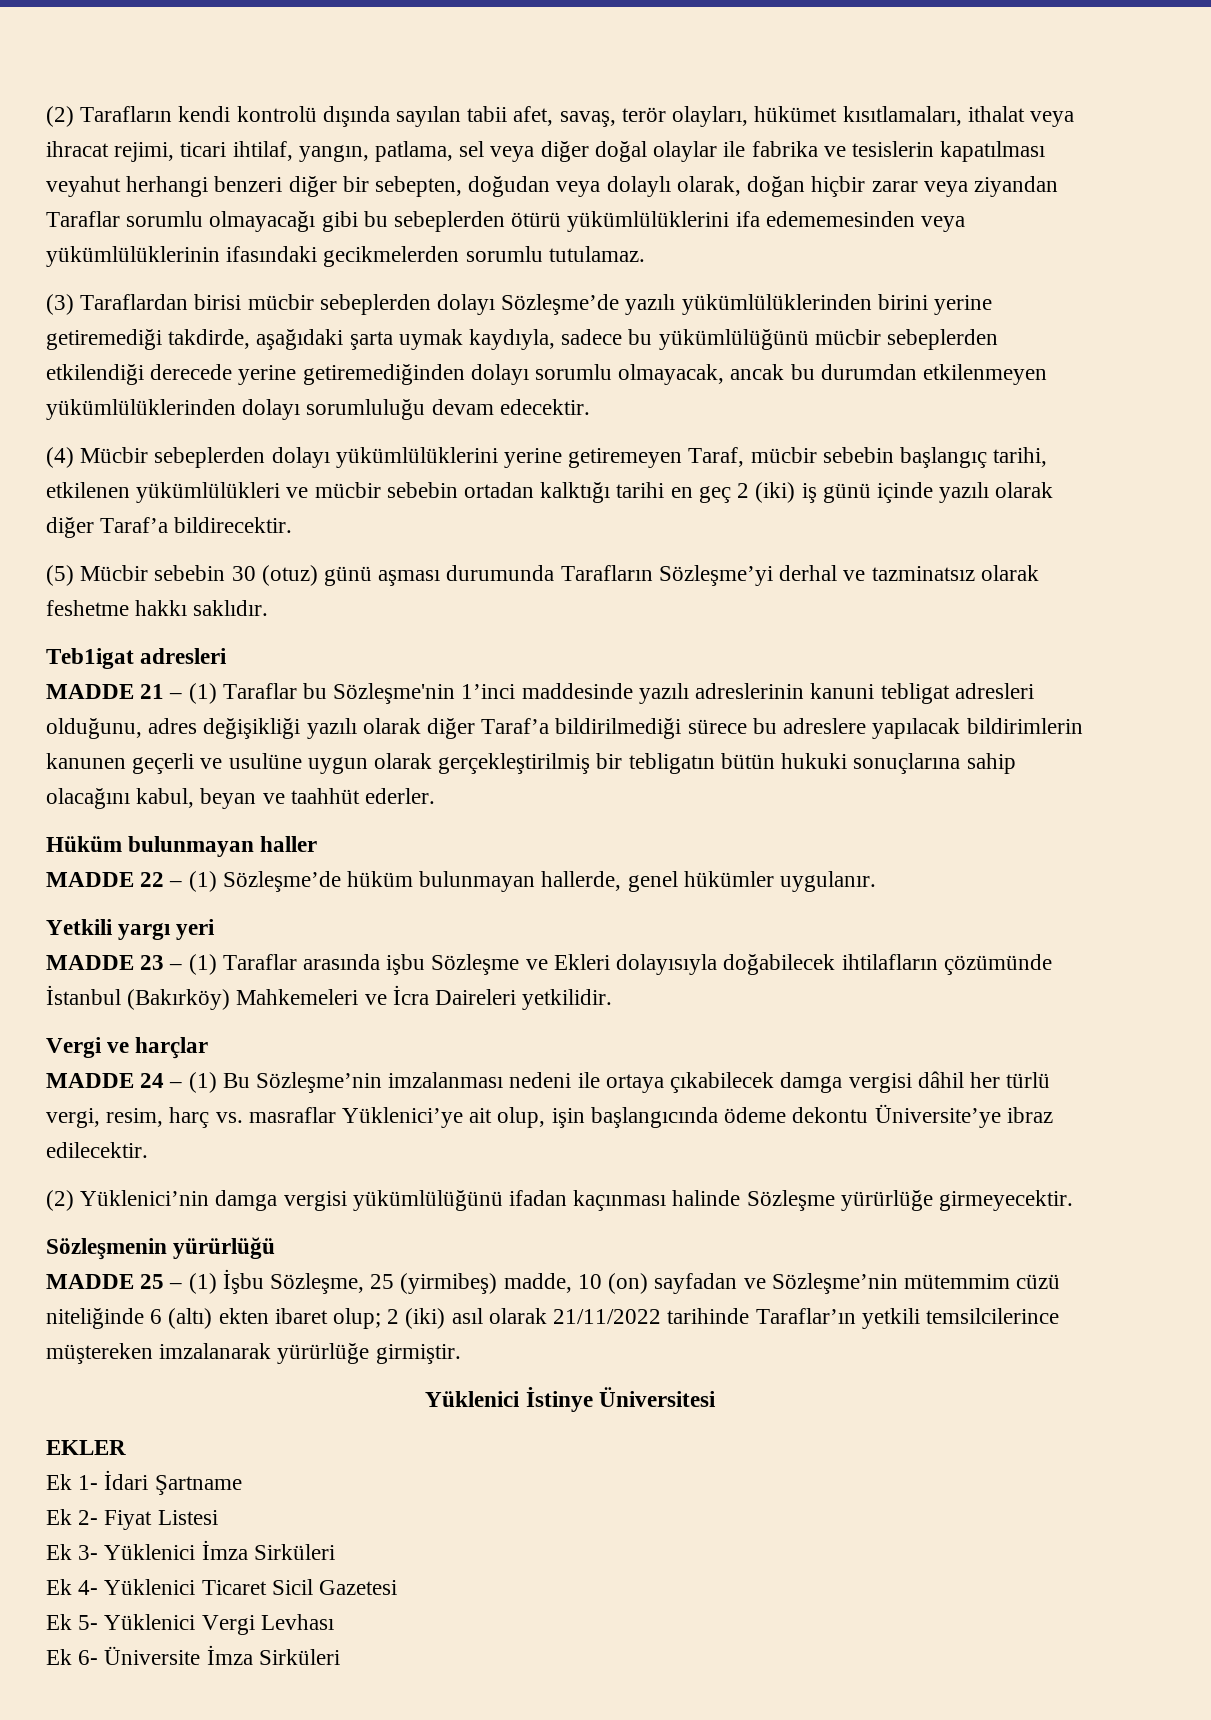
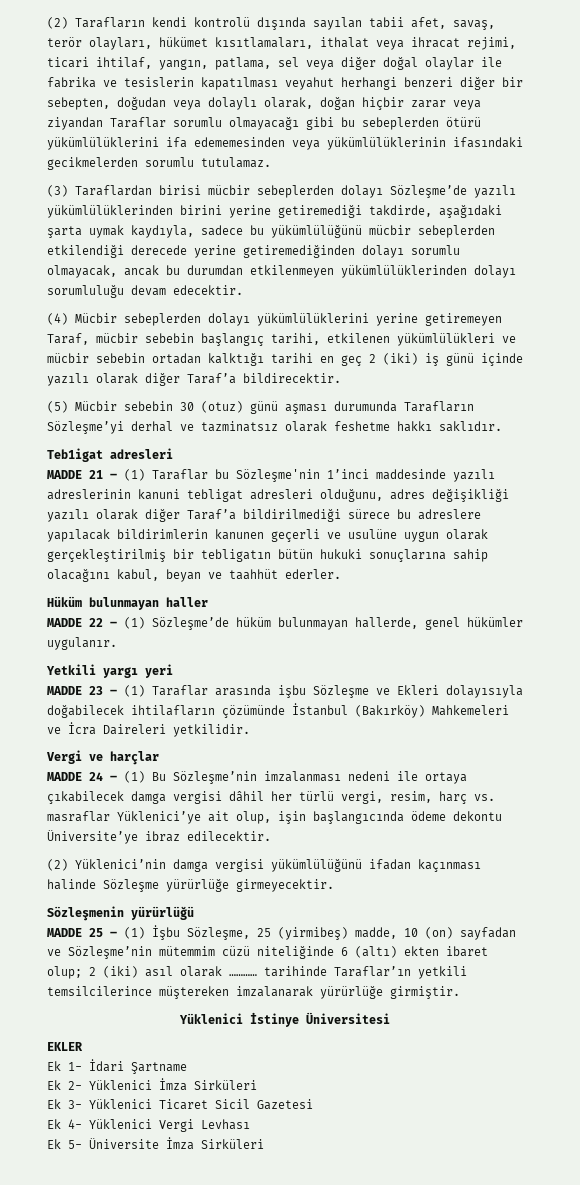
- MADDE 25 – (1) İşbu Sözleşme, 25 (yirmibeş) madde, 10 (on) sayfadan ve Sözleşme’nin mütemmim cüzü niteliğinde 6 (altı) ekten ibaret olup; 2 (iki) asıl olarak 21/11/2022 tarihinde Taraflar’ın yetkili temsilcilerince müştereken imzalanarak yürürlüğe girmiştir.
+ MADDE 25 – (1) İşbu Sözleşme, 25 (yirmibeş) madde, 10 (on) sayfadan ve Sözleşme’nin mütemmim cüzü niteliğinde 6 (altı) ekten ibaret olup; 2 (iki) asıl olarak ………… tarihinde Taraflar’ın yetkili temsilcilerince müştereken imzalanarak yürürlüğe girmiştir.
- Ek 2- Fiyat Listesi
- Ek 3- Yüklenici İmza Sirküleri
+ Ek 2- Yüklenici İmza Sirküleri
- Ek 4- Yüklenici Ticaret Sicil Gazetesi
+ Ek 3- Yüklenici Ticaret Sicil Gazetesi
- Ek 5- Yüklenici Vergi Levhası
+ Ek 4- Yüklenici Vergi Levhası
- Ek 6- Üniversite İmza Sirküleri
+ Ek 5- Üniversite İmza Sirküleri

